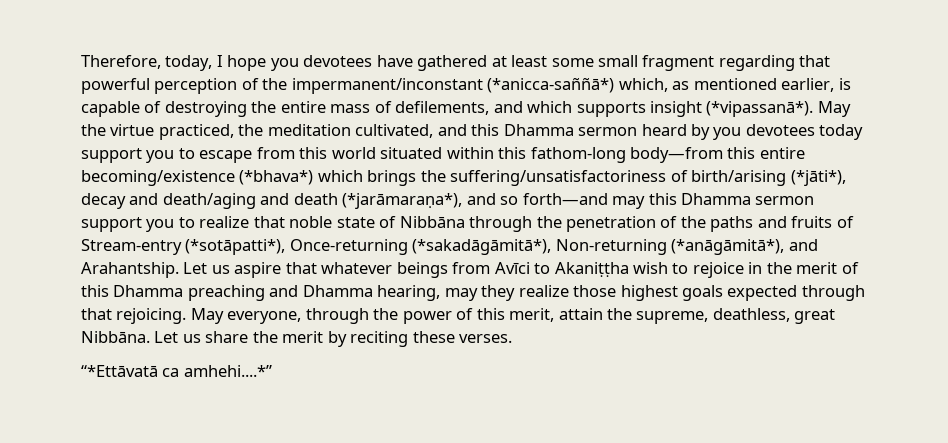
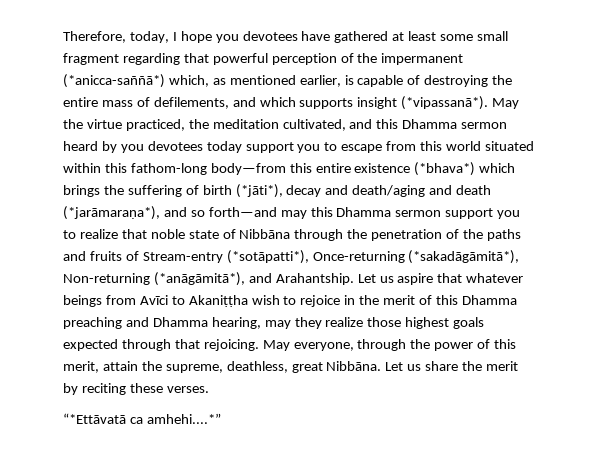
- Therefore, today, I hope you devotees have gathered at least some small fragment regarding that powerful perception of the impermanent/inconstant (*anicca-saññā*) which, as mentioned earlier, is capable of destroying the entire mass of defilements, and which supports insight (*vipassanā*).
+ Therefore, today, I hope you devotees have gathered at least some small fragment regarding that powerful perception of the impermanent (*anicca-saññā*) which, as mentioned earlier, is capable of destroying the entire mass of defilements, and which supports insight (*vipassanā*).
- May the virtue practiced, the meditation cultivated, and this Dhamma sermon heard by you devotees today support you to escape from this world situated within this fathom-long body—from this entire becoming/existence (*bhava*) which brings the suffering/unsatisfactoriness of birth/arising (*jāti*), decay and death/aging and death (*jarāmaraṇa*), and so forth—and may this Dhamma sermon support you to realize that noble state of Nibbāna through the penetration of the paths and fruits of Stream-entry (*sotāpatti*), Once-returning (*sakadāgāmitā*), Non-returning (*anāgāmitā*), and Arahantship.
+ May the virtue practiced, the meditation cultivated, and this Dhamma sermon heard by you devotees today support you to escape from this world situated within this fathom-long body—from this entire existence (*bhava*) which brings the suffering of birth (*jāti*), decay and death/aging and death (*jarāmaraṇa*), and so forth—and may this Dhamma sermon support you to realize that noble state of Nibbāna through the penetration of the paths and fruits of Stream-entry (*sotāpatti*), Once-returning (*sakadāgāmitā*), Non-returning (*anāgāmitā*), and Arahantship.

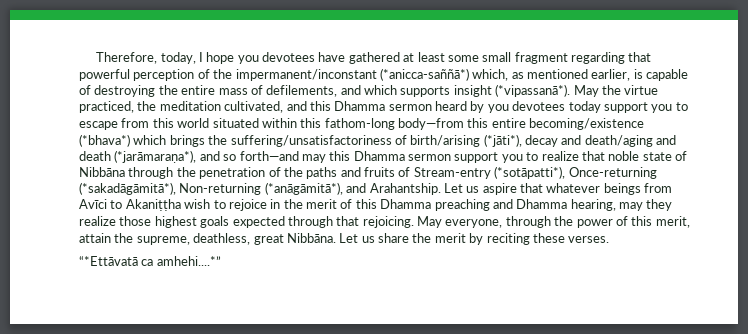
- Therefore, today, I hope you devotees have gathered at least some small fragment regarding that powerful perception of the impermanent (*anicca-saññā*) which, as mentioned earlier, is capable of destroying the entire mass of defilements, and which supports insight (*vipassanā*).
+ Therefore, today, I hope you devotees have gathered at least some small fragment regarding that powerful perception of the impermanent/inconstant (*anicca-saññā*) which, as mentioned earlier, is capable of destroying the entire mass of defilements, and which supports insight (*vipassanā*).
- May the virtue practiced, the meditation cultivated, and this Dhamma sermon heard by you devotees today support you to escape from this world situated within this fathom-long body—from this entire existence (*bhava*) which brings the suffering of birth (*jāti*), decay and death/aging and death (*jarāmaraṇa*), and so forth—and may this Dhamma sermon support you to realize that noble state of Nibbāna through the penetration of the paths and fruits of Stream-entry (*sotāpatti*), Once-returning (*sakadāgāmitā*), Non-returning (*anāgāmitā*), and Arahantship.
+ May the virtue practiced, the meditation cultivated, and this Dhamma sermon heard by you devotees today support you to escape from this world situated within this fathom-long body—from this entire becoming/existence (*bhava*) which brings the suffering/unsatisfactoriness of birth/arising (*jāti*), decay and death/aging and death (*jarāmaraṇa*), and so forth—and may this Dhamma sermon support you to realize that noble state of Nibbāna through the penetration of the paths and fruits of Stream-entry (*sotāpatti*), Once-returning (*sakadāgāmitā*), Non-returning (*anāgāmitā*), and Arahantship.

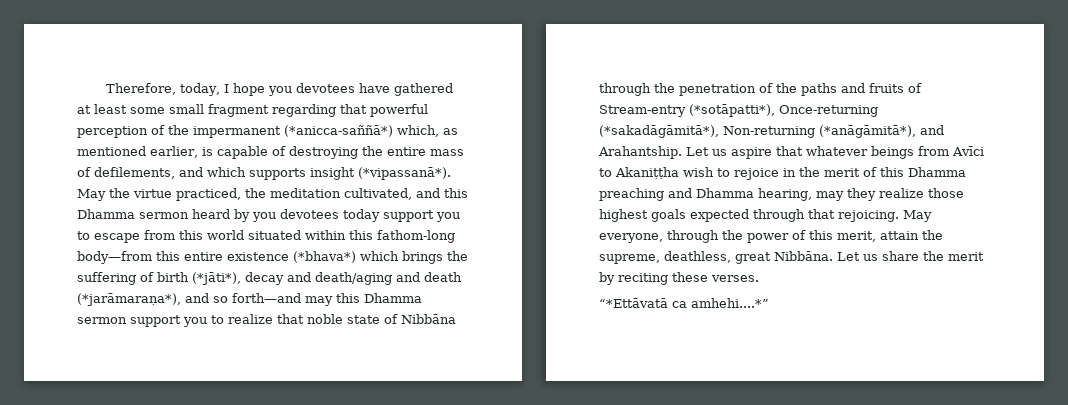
- Therefore, today, I hope you devotees have gathered at least some small fragment regarding that powerful perception of the impermanent/inconstant (*anicca-saññā*) which, as mentioned earlier, is capable of destroying the entire mass of defilements, and which supports insight (*vipassanā*).
+ Therefore, today, I hope you devotees have gathered at least some small fragment regarding that powerful perception of the impermanent (*anicca-saññā*) which, as mentioned earlier, is capable of destroying the entire mass of defilements, and which supports insight (*vipassanā*).
- May the virtue practiced, the meditation cultivated, and this Dhamma sermon heard by you devotees today support you to escape from this world situated within this fathom-long body—from this entire becoming/existence (*bhava*) which brings the suffering/unsatisfactoriness of birth/arising (*jāti*), decay and death/aging and death (*jarāmaraṇa*), and so forth—and may this Dhamma sermon support you to realize that noble state of Nibbāna through the penetration of the paths and fruits of Stream-entry (*sotāpatti*), Once-returning (*sakadāgāmitā*), Non-returning (*anāgāmitā*), and Arahantship.
+ May the virtue practiced, the meditation cultivated, and this Dhamma sermon heard by you devotees today support you to escape from this world situated within this fathom-long body—from this entire existence (*bhava*) which brings the suffering of birth (*jāti*), decay and death/aging and death (*jarāmaraṇa*), and so forth—and may this Dhamma sermon support you to realize that noble state of Nibbāna through the penetration of the paths and fruits of Stream-entry (*sotāpatti*), Once-returning (*sakadāgāmitā*), Non-returning (*anāgāmitā*), and Arahantship.

